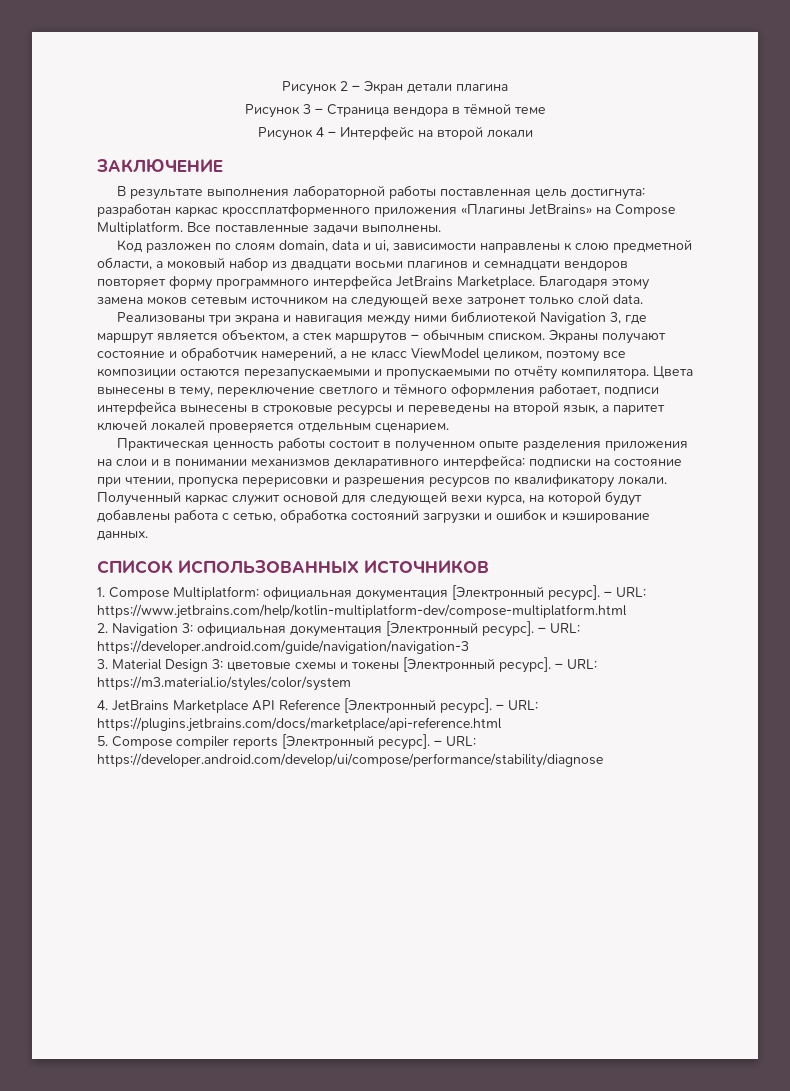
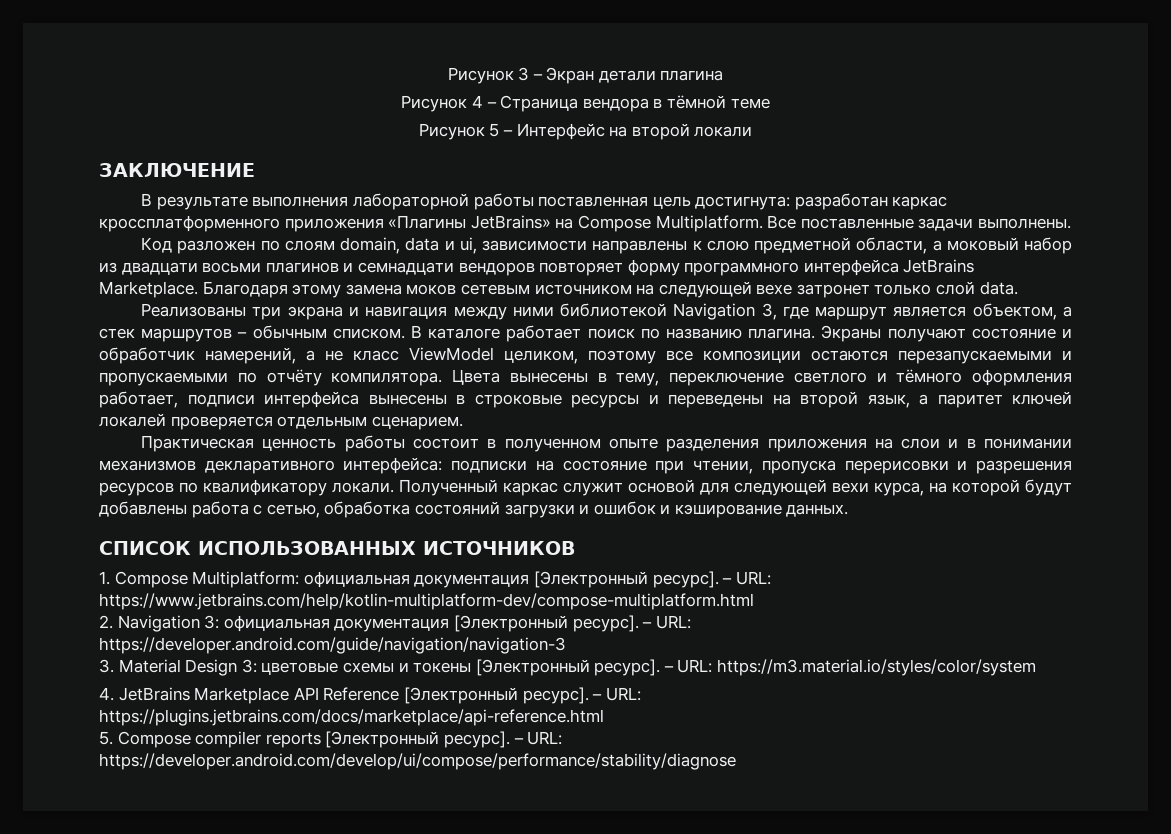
- Рисунок 2 – Экран детали плагина
+ Рисунок 3 – Экран детали плагина
- Рисунок 3 – Страница вендора в тёмной теме
+ Рисунок 4 – Страница вендора в тёмной теме
- Рисунок 4 – Интерфейс на второй локали
+ Рисунок 5 – Интерфейс на второй локали
+ В каталоге работает поиск по названию плагина.

